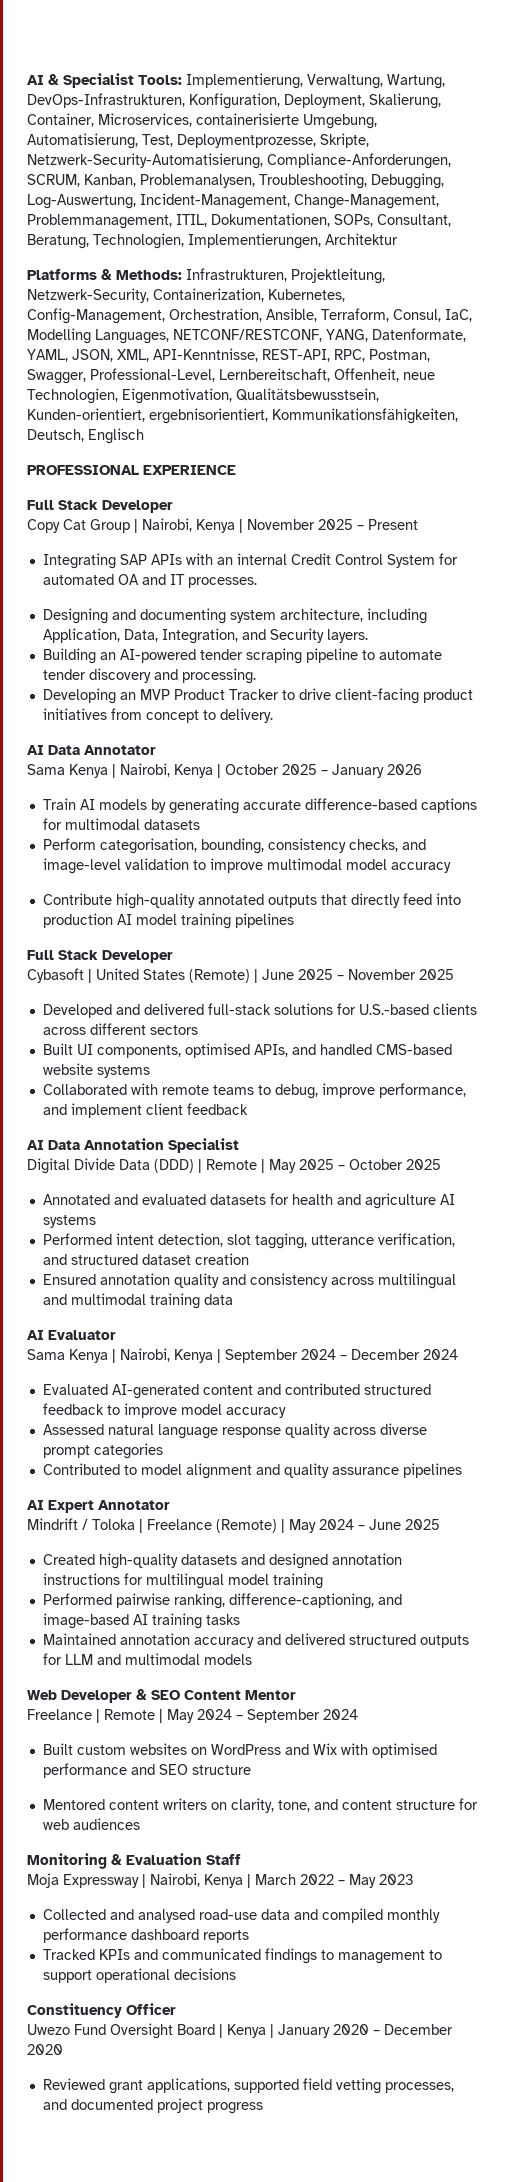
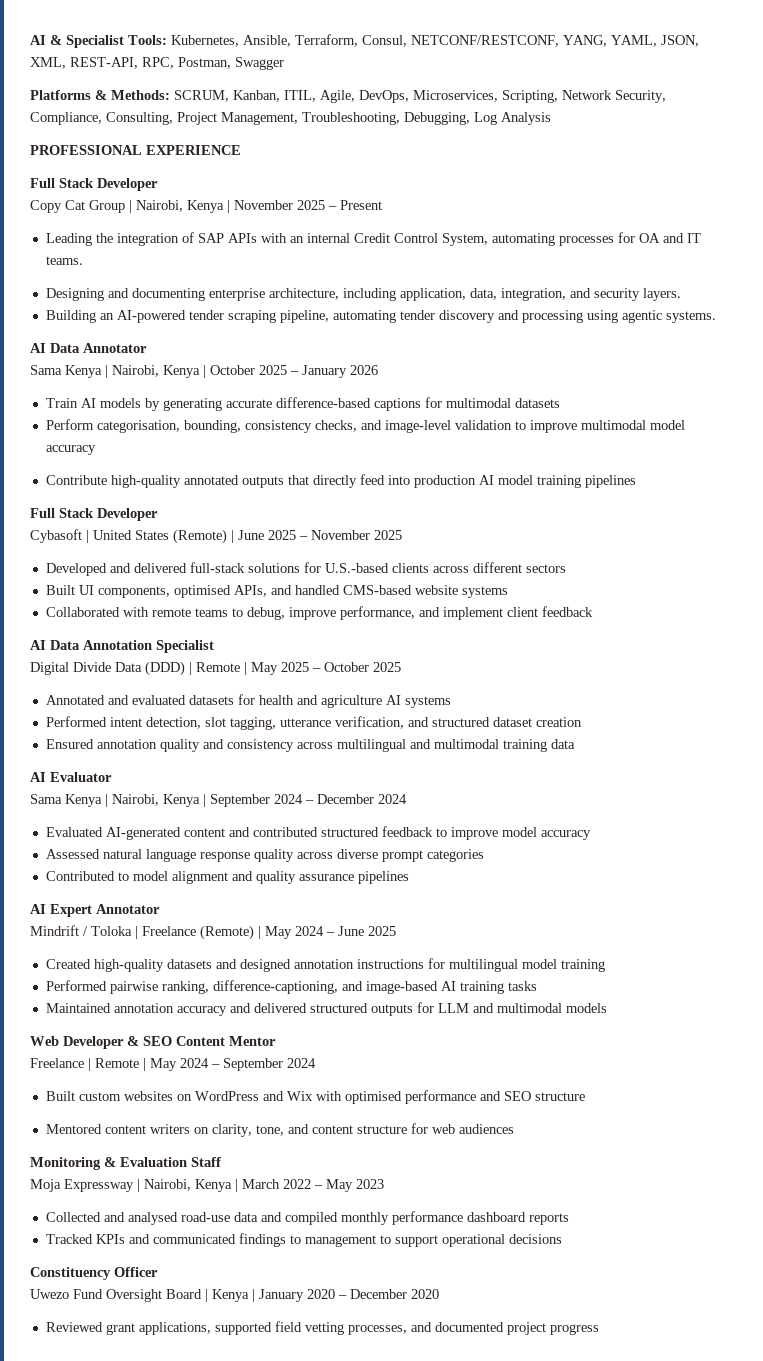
- AI & Specialist Tools: Implementierung, Verwaltung, Wartung, DevOps-Infrastrukturen, Konfiguration, Deployment, Skalierung, Container, Microservices, containerisierte Umgebung, Automatisierung, Test, Deploymentprozesse, Skripte, Netzwerk-Security-Automatisierung, Compliance-Anforderungen, SCRUM, Kanban, Problemanalysen, Troubleshooting, Debugging, Log-Auswertung, Incident-Management, Change-Management, Problemmanagement, ITIL, Dokumentationen, SOPs, Consultant, Beratung, Technologien, Implementierungen, Architektur
- Platforms & Methods: Infrastrukturen, Projektleitung, Netzwerk-Security, Containerization, Kubernetes, Config-Management, Orchestration, Ansible, Terraform, Consul, IaC, Modelling Languages, NETCONF/RESTCONF, YANG, Datenformate, YAML, JSON, XML, API-Kenntnisse, REST-API, RPC, Postman, Swagger, Professional-Level, Lernbereitschaft, Offenheit, neue Technologien, Eigenmotivation, Qualitätsbewusstsein, Kunden-orientiert, ergebnisorientiert, Kommunikationsfähigkeiten, Deutsch, Englisch
+ AI & Specialist Tools: Kubernetes, Ansible, Terraform, Consul, NETCONF/RESTCONF, YANG, YAML, JSON, XML, REST-API, RPC, Postman, Swagger
+ Platforms & Methods: SCRUM, Kanban, ITIL, Agile, DevOps, Microservices, Scripting, Network Security, Compliance, Consulting, Project Management, Troubleshooting, Debugging, Log Analysis
- Integrating SAP APIs with an internal Credit Control System for automated OA and IT processes.
+ Leading the integration of SAP APIs with an internal Credit Control System, automating processes for OA and IT teams.
- Designing and documenting system architecture, including Application, Data, Integration, and Security layers.
+ Designing and documenting enterprise architecture, including application, data, integration, and security layers.
- Building an AI-powered tender scraping pipeline to automate tender discovery and processing.
- Developing an MVP Product Tracker to drive client-facing product initiatives from concept to delivery.
+ Building an AI-powered tender scraping pipeline, automating tender discovery and processing using agentic systems.

